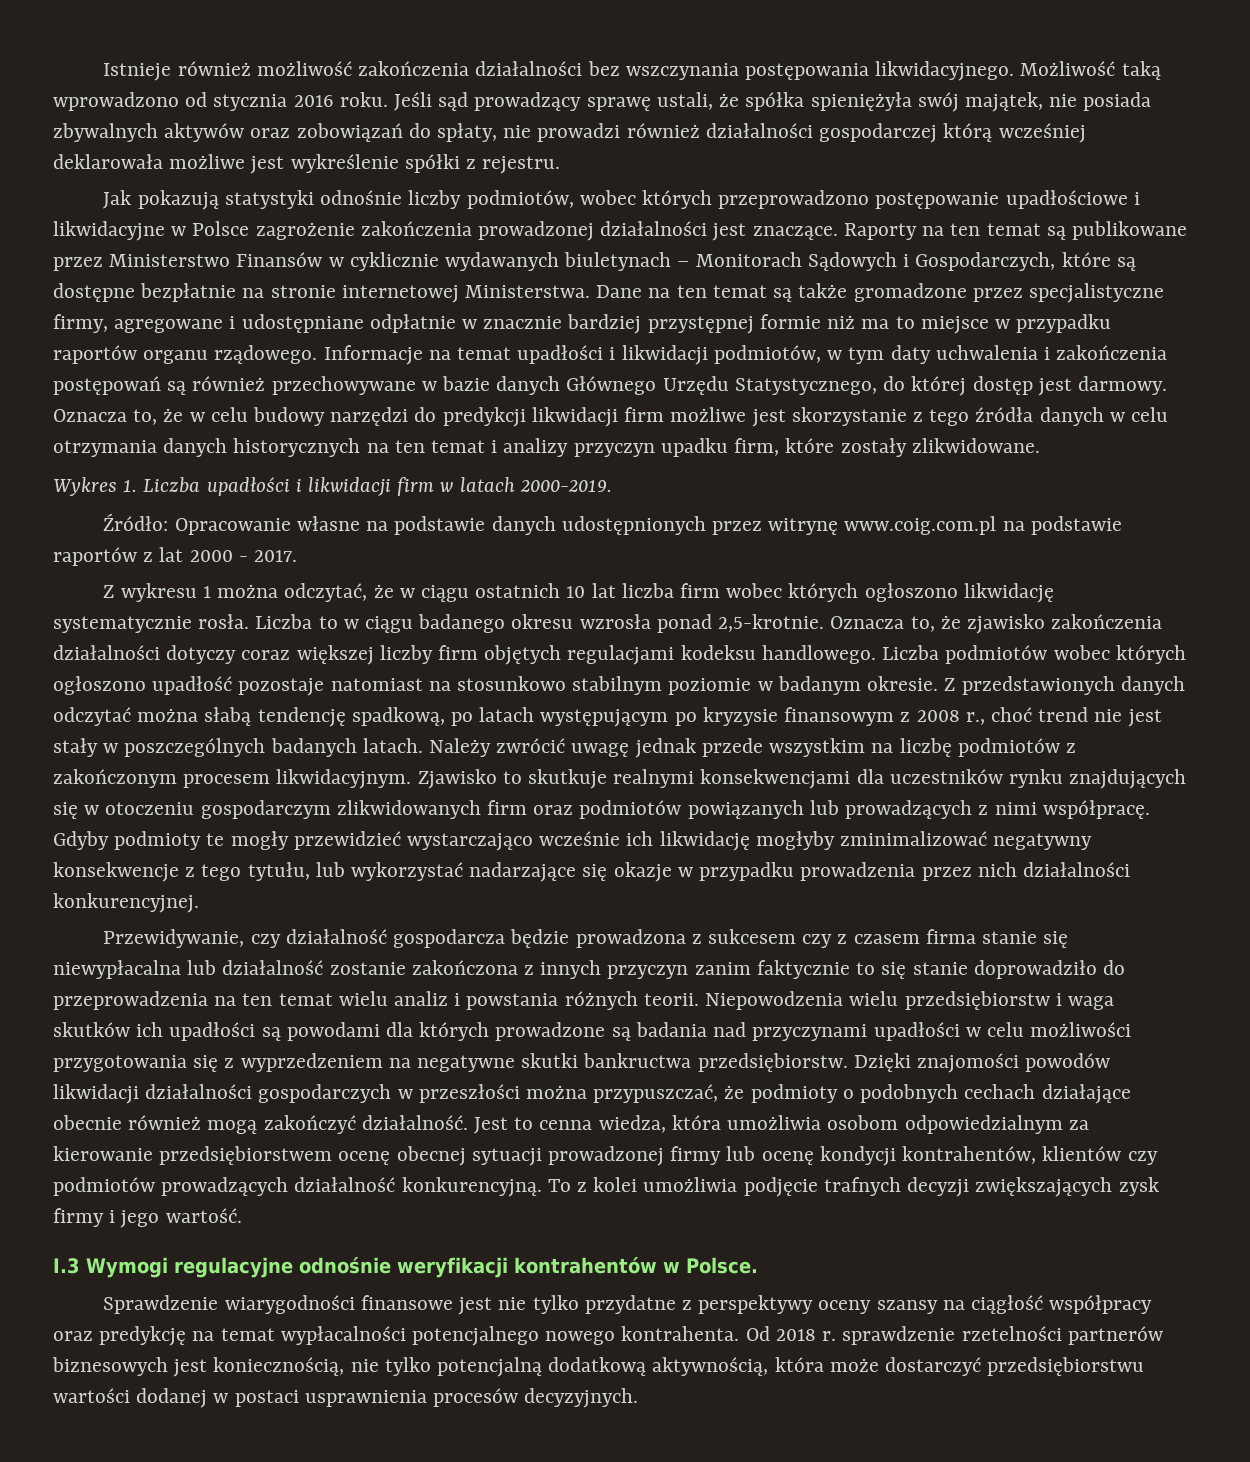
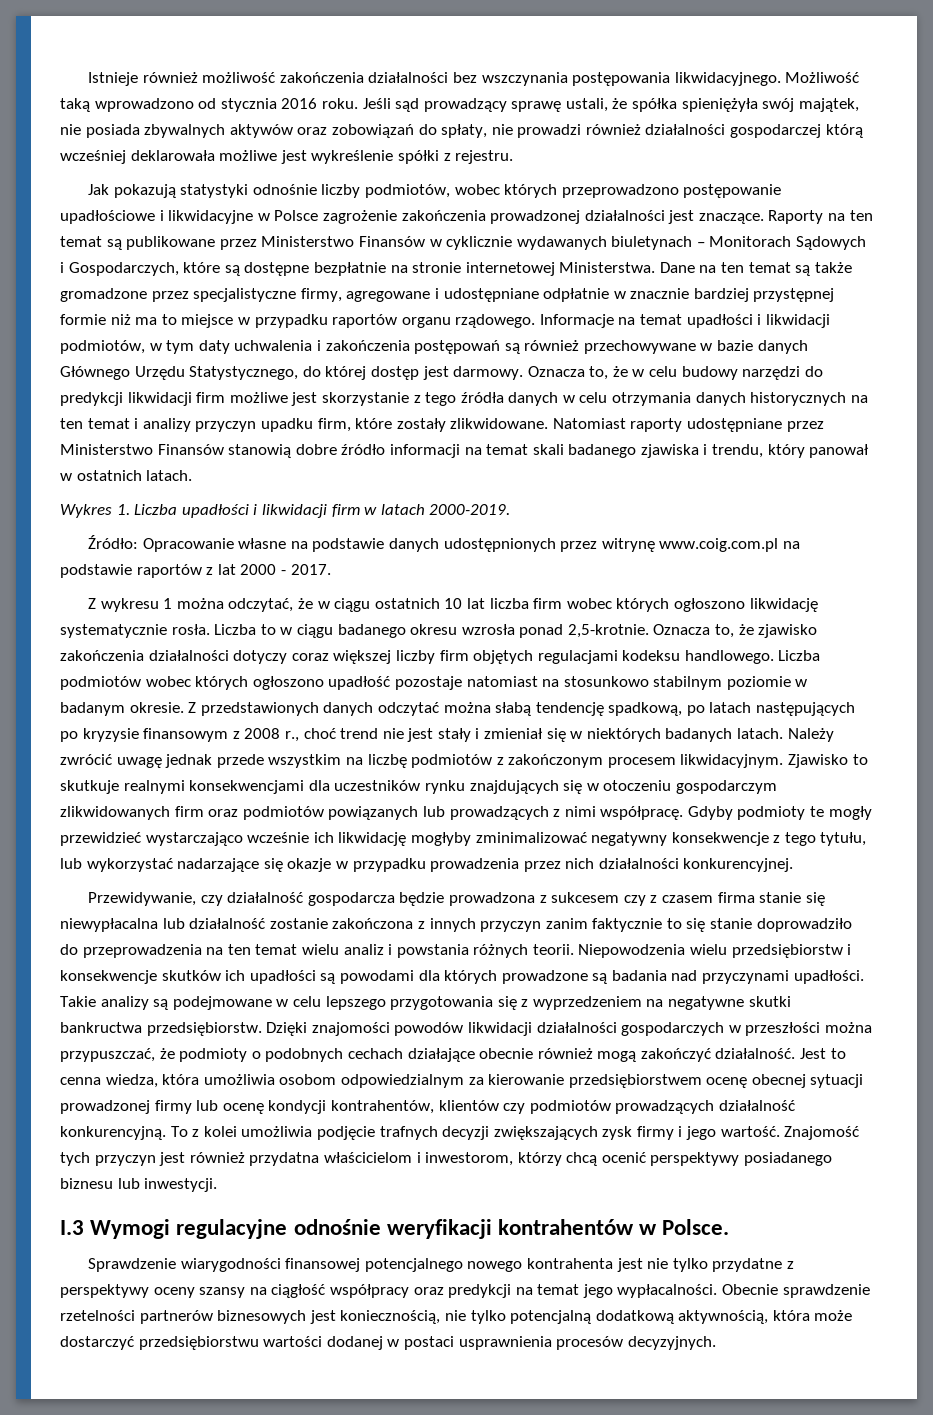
+ Natomiast raporty udostępniane przez Ministerstwo Finansów stanowią dobre źródło informacji na temat skali badanego zjawiska i trendu, który panował w ostatnich latach.
- Z przedstawionych danych odczytać można słabą tendencję spadkową, po latach występującym po kryzysie finansowym z 2008 r., choć trend nie jest stały w poszczególnych badanych latach.
+ Z przedstawionych danych odczytać można słabą tendencję spadkową, po latach następujących po kryzysie finansowym z 2008 r., choć trend nie jest stały i zmieniał się w niektórych badanych latach.
- Niepowodzenia wielu przedsiębiorstw i waga skutków ich upadłości są powodami dla których prowadzone są badania nad przyczynami upadłości w celu możliwości przygotowania się z wyprzedzeniem na negatywne skutki bankructwa przedsiębiorstw.
+ Niepowodzenia wielu przedsiębiorstw i konsekwencje skutków ich upadłości są powodami dla których prowadzone są badania nad przyczynami upadłości. Takie analizy są podejmowane w celu lepszego przygotowania się z wyprzedzeniem na negatywne skutki bankructwa przedsiębiorstw.
+ Znajomość tych przyczyn jest również przydatna właścicielom i inwestorom, którzy chcą ocenić perspektywy posiadanego biznesu lub inwestycji.
- Sprawdzenie wiarygodności finansowe jest nie tylko przydatne z perspektywy oceny szansy na ciągłość współpracy oraz predykcję na temat wypłacalności potencjalnego nowego kontrahenta. Od 2018 r. sprawdzenie rzetelności partnerów biznesowych jest koniecznością, nie tylko potencjalną dodatkową aktywnością, która może dostarczyć przedsiębiorstwu wartości dodanej w postaci usprawnienia procesów decyzyjnych.
+ Sprawdzenie wiarygodności finansowej potencjalnego nowego kontrahenta jest nie tylko przydatne z perspektywy oceny szansy na ciągłość współpracy oraz predykcji na temat jego wypłacalności. Obecnie sprawdzenie rzetelności partnerów biznesowych jest koniecznością, nie tylko potencjalną dodatkową aktywnością, która może dostarczyć przedsiębiorstwu wartości dodanej w postaci usprawnienia procesów decyzyjnych.

